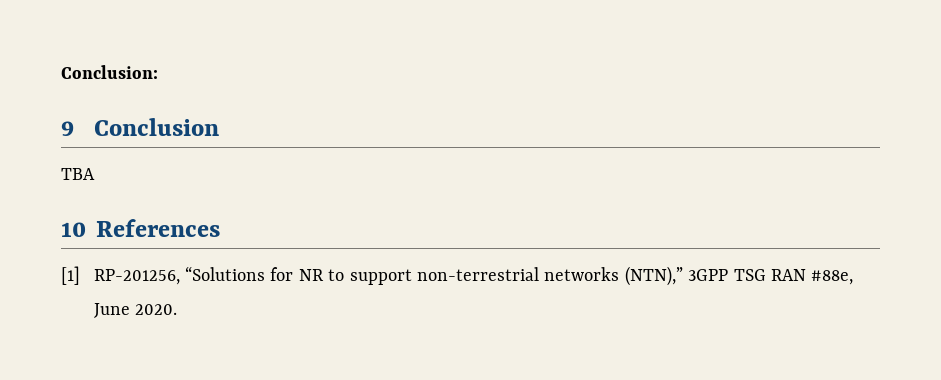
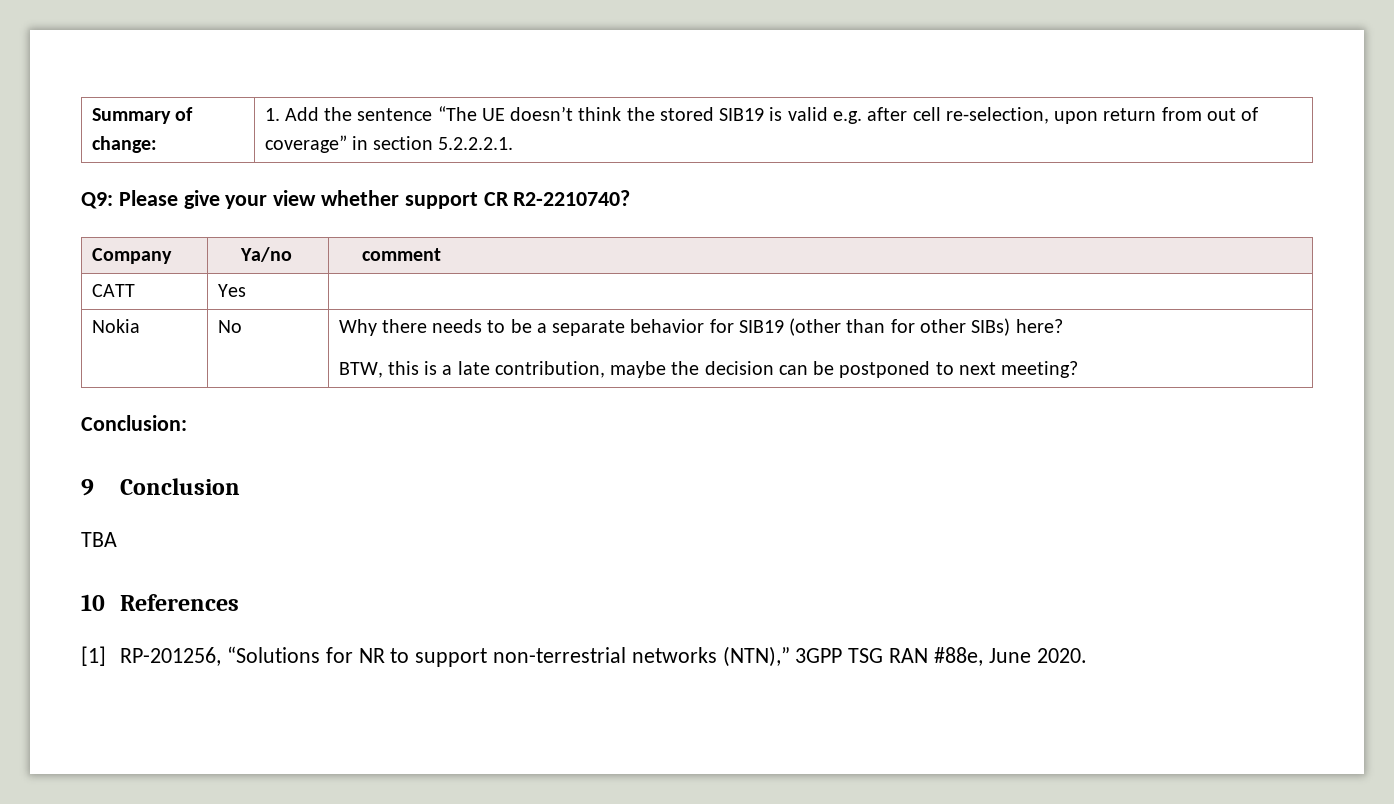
+ Summary of change: | 1. Add the sentence “The UE doesn’t think the stored SIB19 is valid e.g. after cell re-selection, upon return from out of coverage” in section 5.2.2.2.1.
+ Q9: Please give your view whether support CR R2-2210740?
+ Company | Ya/no | comment
+ CATT | Yes |
+ Nokia | No | Why there needs to be a separate behavior for SIB19 (other than for other SIBs) here?
+ BTW, this is a late contribution, maybe the decision can be postponed to next meeting?

